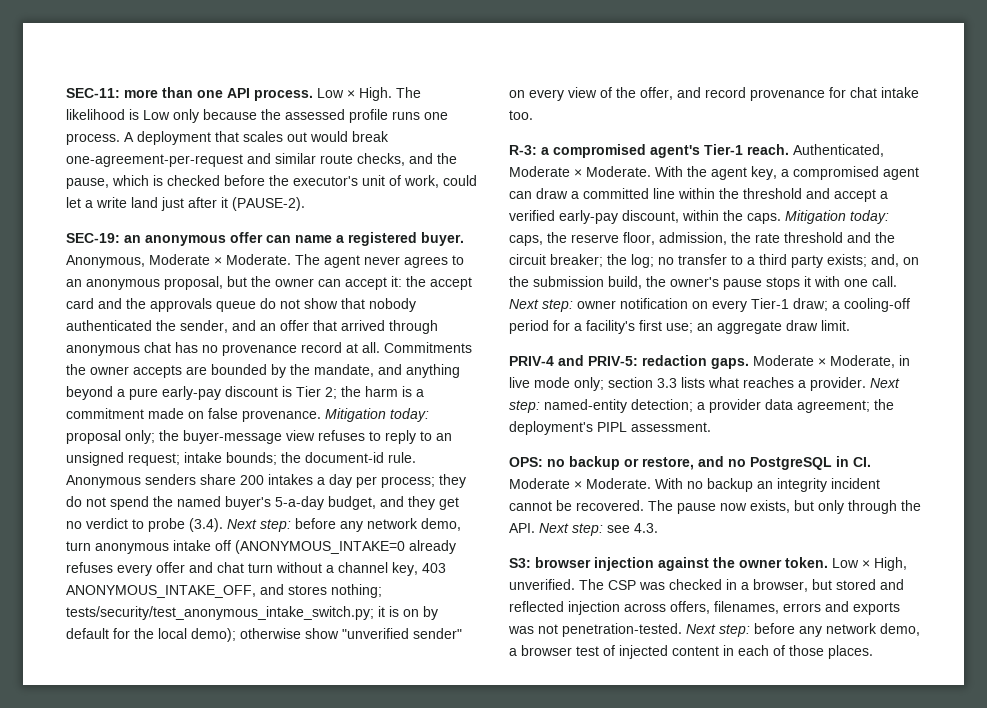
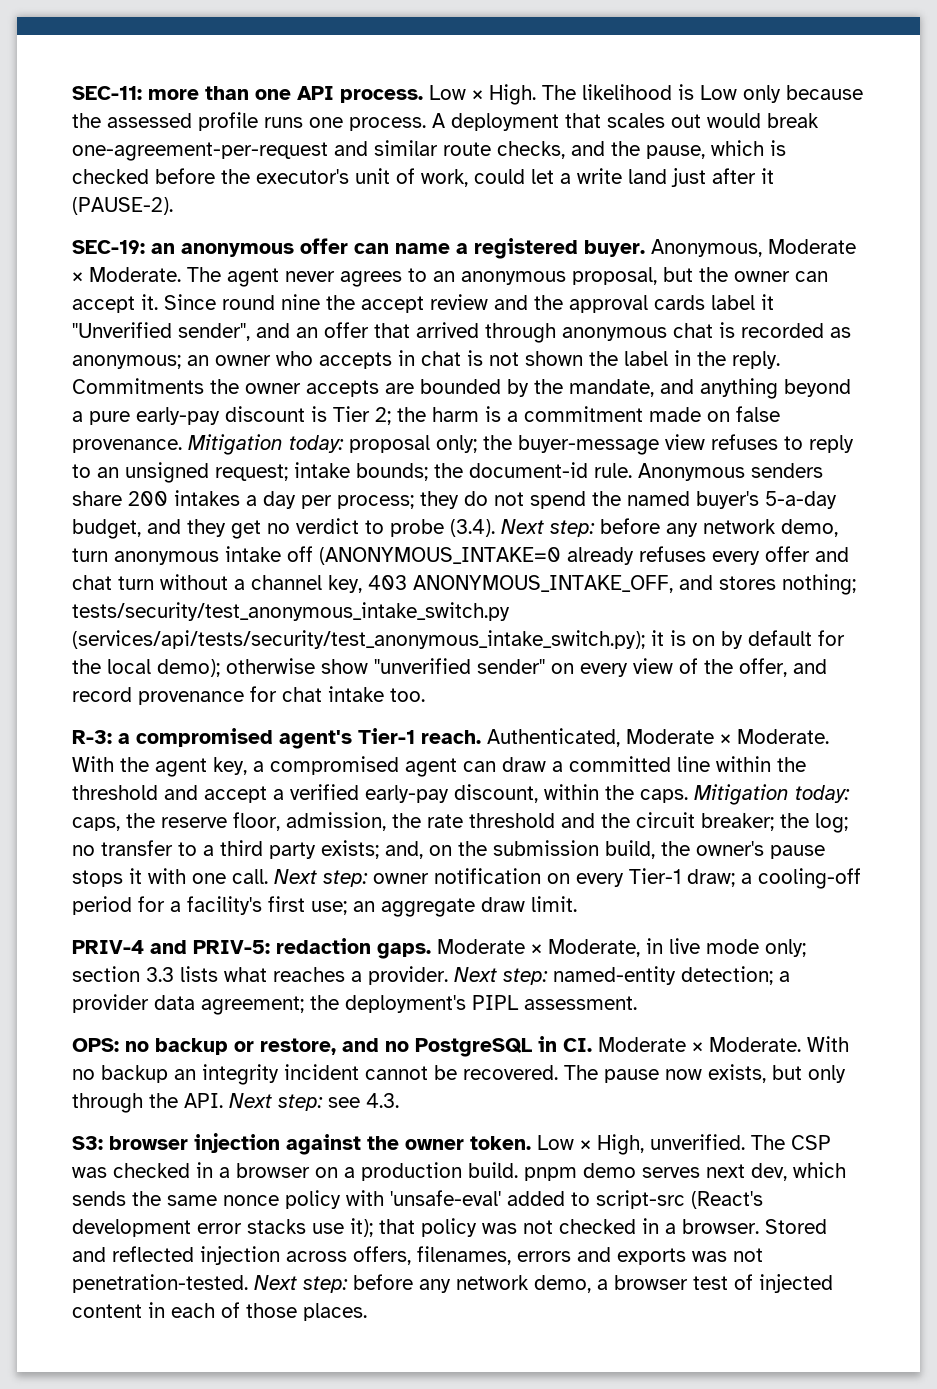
- The agent never agrees to an anonymous proposal, but the owner can accept it: the accept card and the approvals queue do not show that nobody authenticated the sender, and an offer that arrived through anonymous chat has no provenance record at all.
+ The agent never agrees to an anonymous proposal, but the owner can accept it. Since round nine the accept review and the approval cards label it "Unverified sender", and an offer that arrived through anonymous chat is recorded as anonymous; an owner who accepts in chat is not shown the label in the reply.
- tests/security/test_anonymous_intake_switch.py;
+ tests/security/test_anonymous_intake_switch.py (services/api/tests/security/test_anonymous_intake_switch.py);
- The CSP was checked in a browser, but stored and reflected injection across offers, filenames, errors and exports was not penetration-tested.
+ The CSP was checked in a browser on a production build. pnpm demo serves next dev, which sends the same nonce policy with 'unsafe-eval' added to script-src (React's development error stacks use it); that policy was not checked in a browser. Stored and reflected injection across offers, filenames, errors and exports was not penetration-tested.

